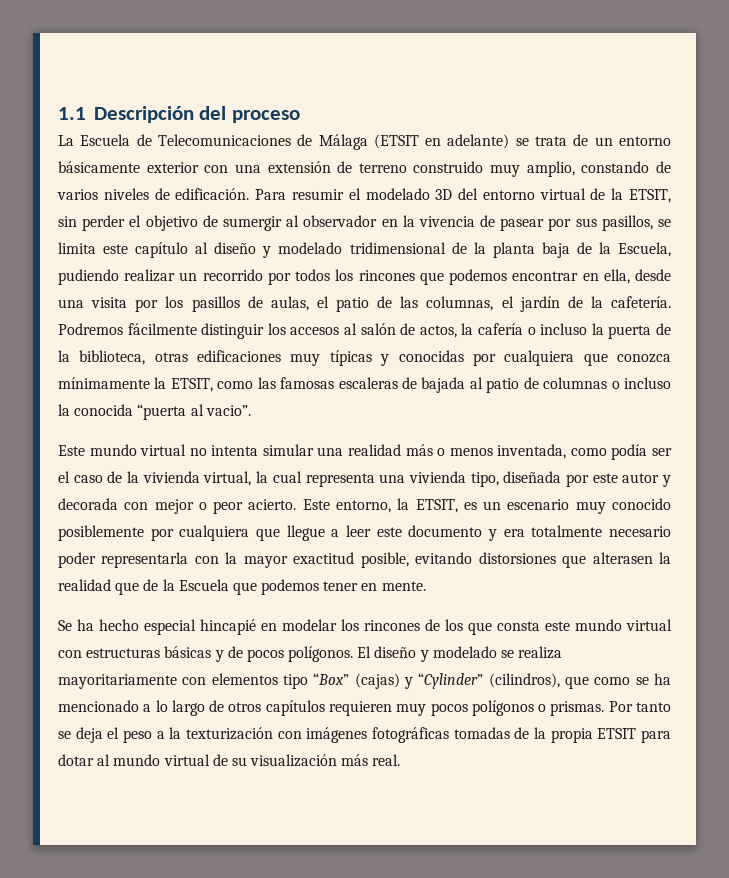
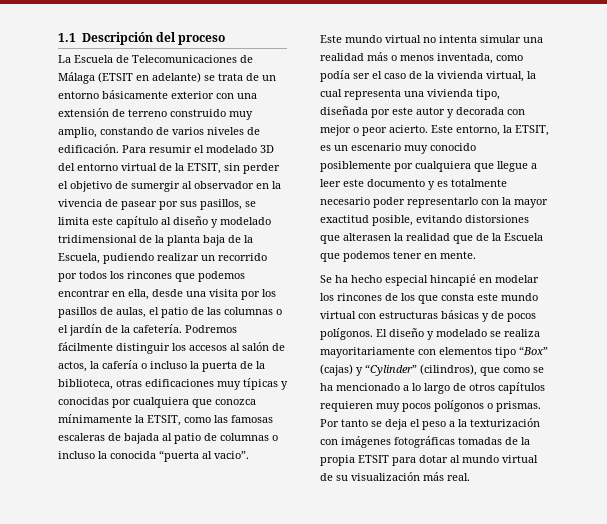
- Para resumir el modelado 3D del entorno virtual de la ETSIT, sin perder el objetivo de sumergir al observador en la vivencia de pasear por sus pasillos, se limita este capítulo al diseño y modelado tridimensional de la planta baja de la Escuela, pudiendo realizar un recorrido por todos los rincones que podemos encontrar en ella, desde una visita por los pasillos de aulas, el patio de las columnas, el jardín de la cafetería.
+ Para resumir el modelado 3D del entorno virtual de la ETSIT, sin perder el objetivo de sumergir al observador en la vivencia de pasear por sus pasillos, se limita este capítulo al diseño y modelado tridimensional de la planta baja de la Escuela, pudiendo realizar un recorrido por todos los rincones que podemos encontrar en ella, desde una visita por los pasillos de aulas, el patio de las columnas o el jardín de la cafetería.
- Este entorno, la ETSIT, es un escenario muy conocido posiblemente por cualquiera que llegue a leer este documento y era totalmente necesario poder representarla con la mayor exactitud posible, evitando distorsiones que alterasen la realidad que de la Escuela que podemos tener en mente.
+ Este entorno, la ETSIT, es un escenario muy conocido posiblemente por cualquiera que llegue a leer este documento y es totalmente necesario poder representarlo con la mayor exactitud posible, evitando distorsiones que alterasen la realidad que de la Escuela que podemos tener en mente.

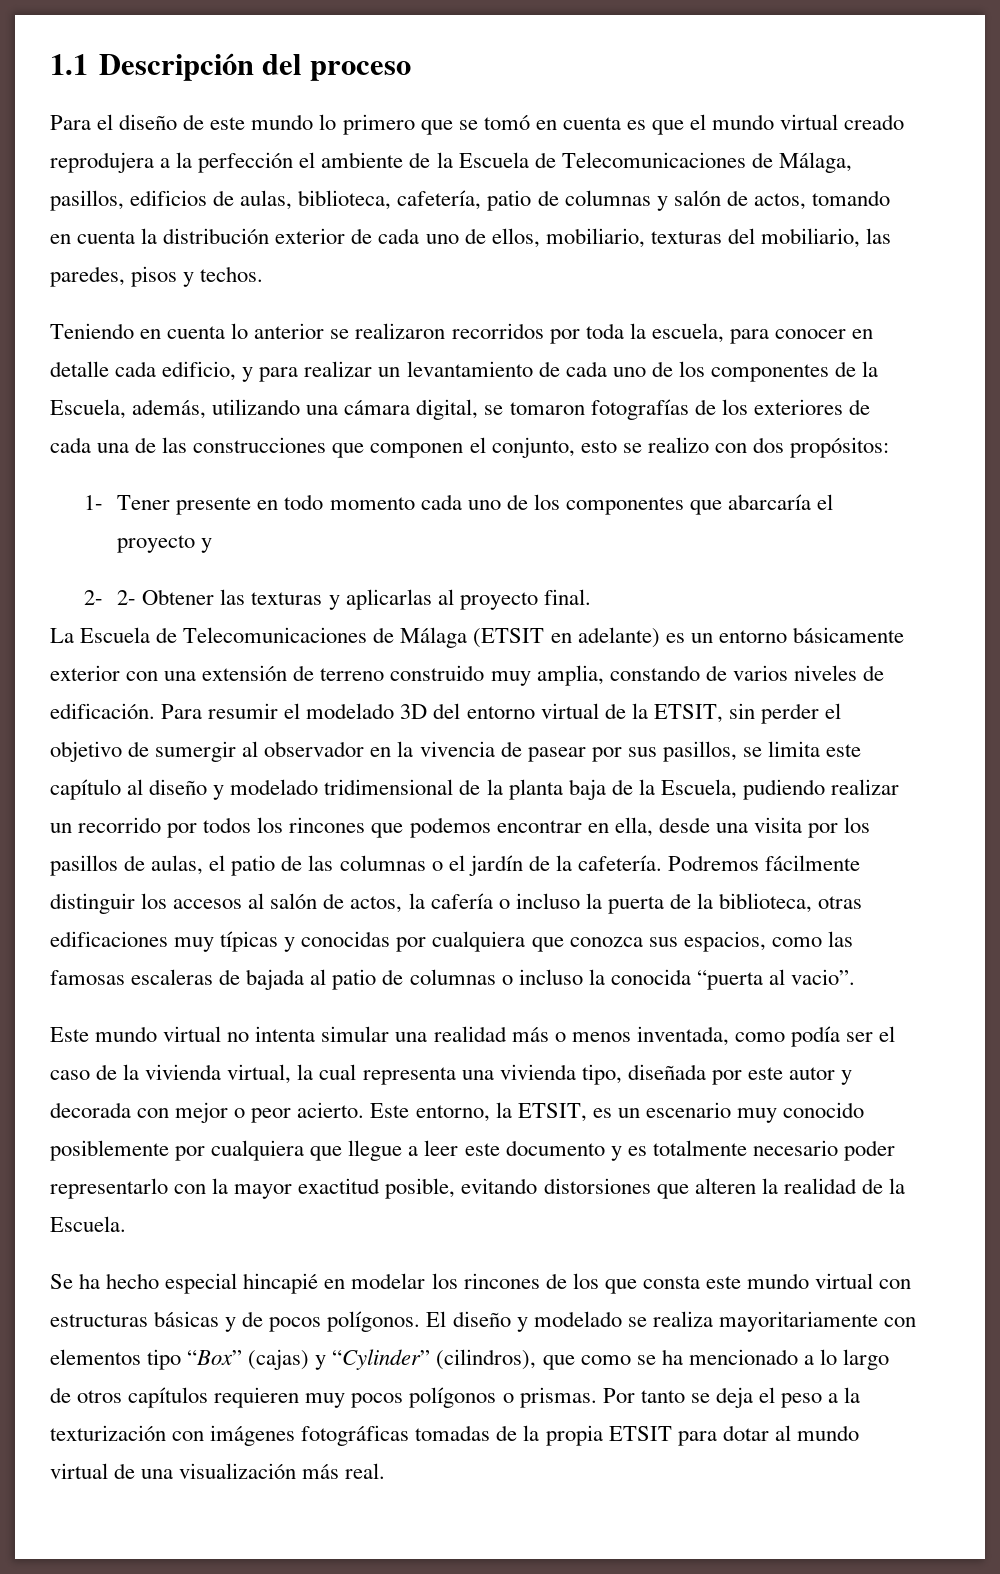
+ Para el diseño de este mundo lo primero que se tomó en cuenta es que el mundo virtual creado reprodujera a la perfección el ambiente de la Escuela de Telecomunicaciones de Málaga, pasillos, edificios de aulas, biblioteca, cafetería, patio de columnas y salón de actos, tomando en cuenta la distribución exterior de cada uno de ellos, mobiliario, texturas del mobiliario, las paredes, pisos y techos.
+ Teniendo en cuenta lo anterior se realizaron recorridos por toda la escuela, para conocer en detalle cada edificio, y para realizar un levantamiento de cada uno de los componentes de la Escuela, además, utilizando una cámara digital, se tomaron fotografías de los exteriores de cada una de las construcciones que componen el conjunto, esto se realizo con dos propósitos:
+ 1- Tener presente en todo momento cada uno de los componentes que abarcaría el proyecto y
+ 2- 2- Obtener las texturas y aplicarlas al proyecto final.
- La Escuela de Telecomunicaciones de Málaga (ETSIT en adelante) se trata de un entorno básicamente exterior con una extensión de terreno construido muy amplio, constando de varios niveles de edificación.
+ La Escuela de Telecomunicaciones de Málaga (ETSIT en adelante) es un entorno básicamente exterior con una extensión de terreno construido muy amplia, constando de varios niveles de edificación.
- Podremos fácilmente distinguir los accesos al salón de actos, la cafería o incluso la puerta de la biblioteca, otras edificaciones muy típicas y conocidas por cualquiera que conozca mínimamente la ETSIT, como las famosas escaleras de bajada al patio de columnas o incluso la conocida “puerta al vacio”.
+ Podremos fácilmente distinguir los accesos al salón de actos, la cafería o incluso la puerta de la biblioteca, otras edificaciones muy típicas y conocidas por cualquiera que conozca sus espacios, como las famosas escaleras de bajada al patio de columnas o incluso la conocida “puerta al vacio”.
- Este entorno, la ETSIT, es un escenario muy conocido posiblemente por cualquiera que llegue a leer este documento y es totalmente necesario poder representarlo con la mayor exactitud posible, evitando distorsiones que alterasen la realidad que de la Escuela que podemos tener en mente.
+ Este entorno, la ETSIT, es un escenario muy conocido posiblemente por cualquiera que llegue a leer este documento y es totalmente necesario poder representarlo con la mayor exactitud posible, evitando distorsiones que alteren la realidad de la Escuela.
- Por tanto se deja el peso a la texturización con imágenes fotográficas tomadas de la propia ETSIT para dotar al mundo virtual de su visualización más real.
+ Por tanto se deja el peso a la texturización con imágenes fotográficas tomadas de la propia ETSIT para dotar al mundo virtual de una visualización más real.

